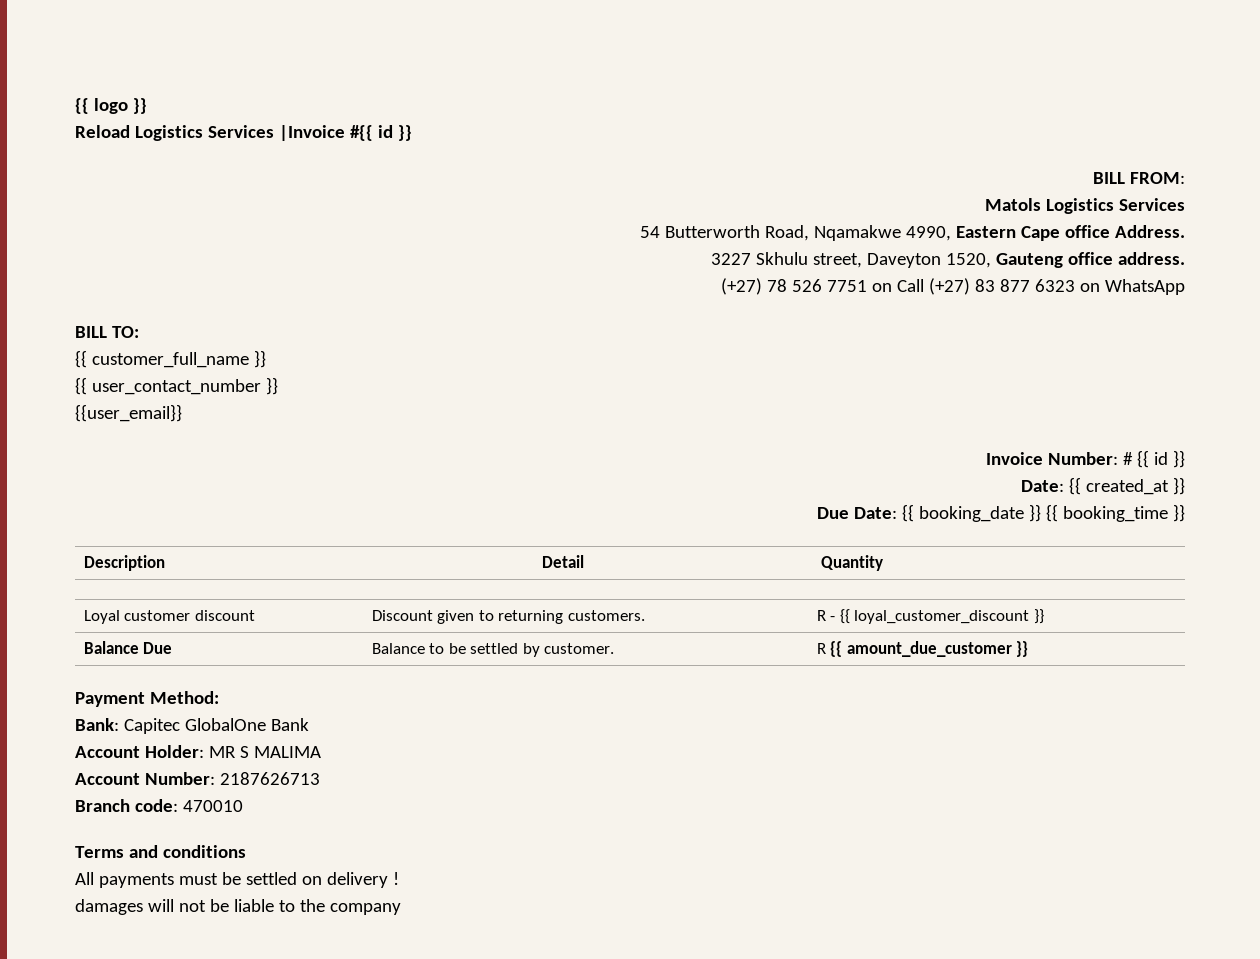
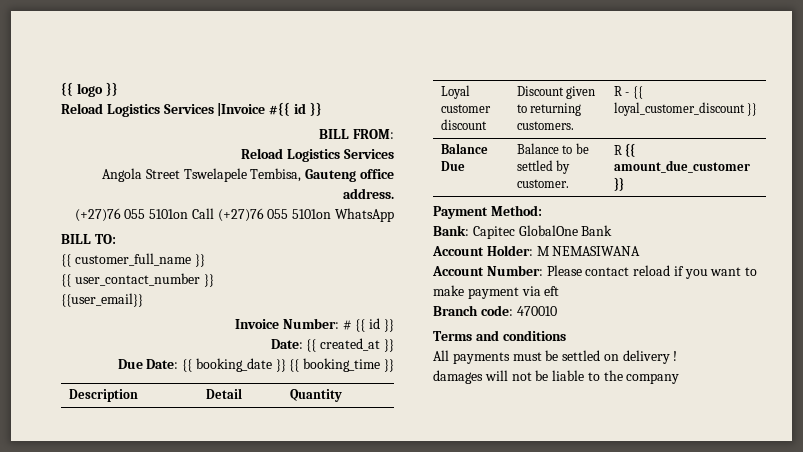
  BILL FROM:
- Matols Logistics Services
+ Reload Logistics Services
- 54 Butterworth Road, Nqamakwe 4990, Eastern Cape office Address.
- 3227 Skhulu street, Daveyton 1520, Gauteng office address.
- (+27) 78 526 7751 on Call (+27) 83 877 6323 on WhatsApp
+ Angola Street Tswelapele Tembisa, Gauteng office address.
+ (+27)76 055 5101on Call (+27)76 055 5101on WhatsApp
- Account Holder: MR S MALIMA
+ Account Holder: M NEMASIWANA
- Account Number: 2187626713
+ Account Number: Please contact reload if you want to make payment via eft

